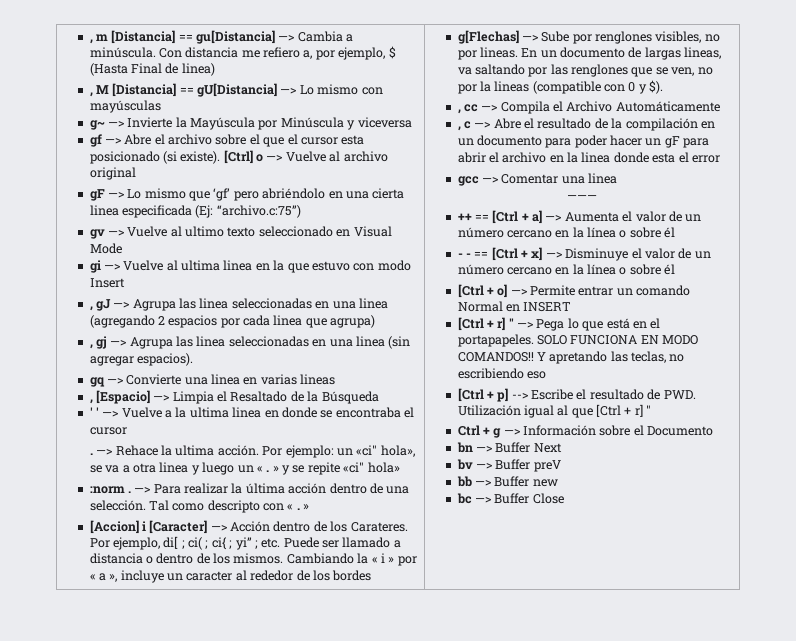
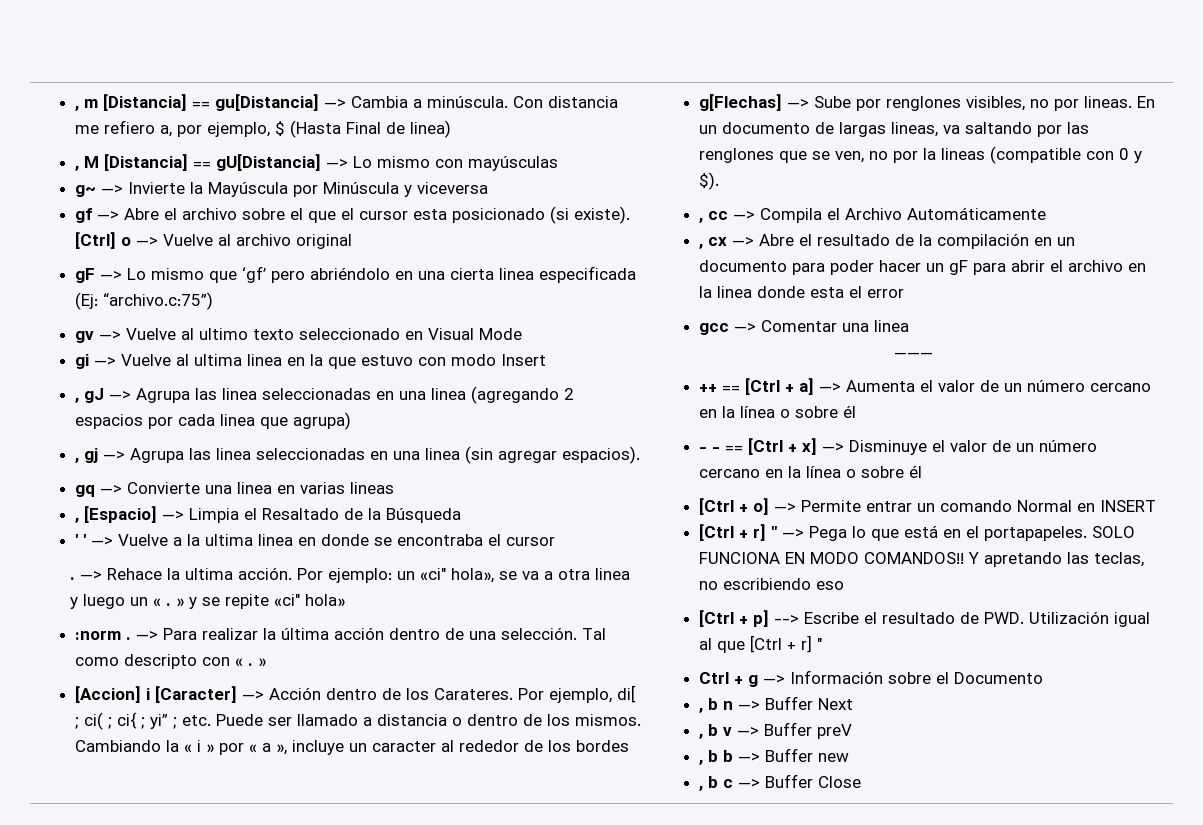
- , c —> Abre el resultado de la compilación en un documento para poder hacer un gF para abrir el archivo en la linea donde esta el error
+ , cx —> Abre el resultado de la compilación en un documento para poder hacer un gF para abrir el archivo en la linea donde esta el error
- bn —> Buffer Next
+ , b n —> Buffer Next
- bv —> Buffer preV
+ , b v —> Buffer preV
- bb —> Buffer new
+ , b b —> Buffer new
- bc —> Buffer Close
+ , b c —> Buffer Close

